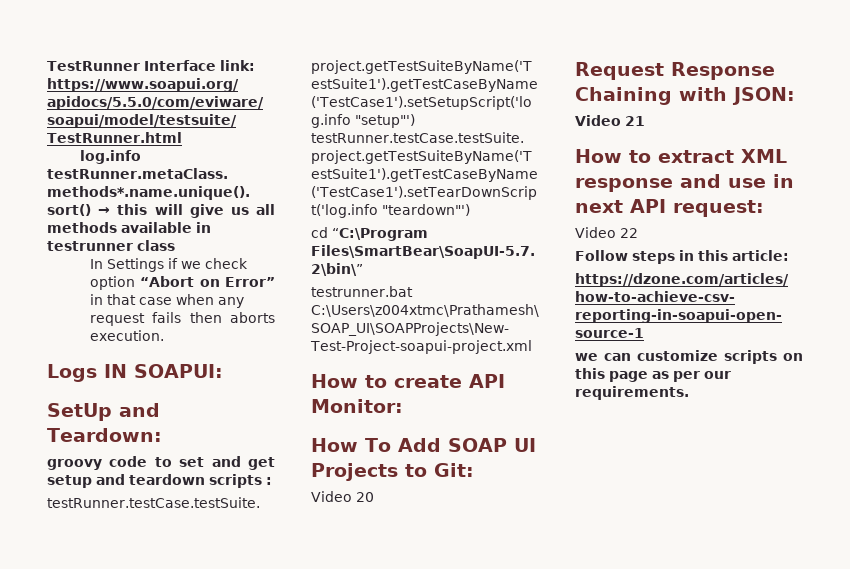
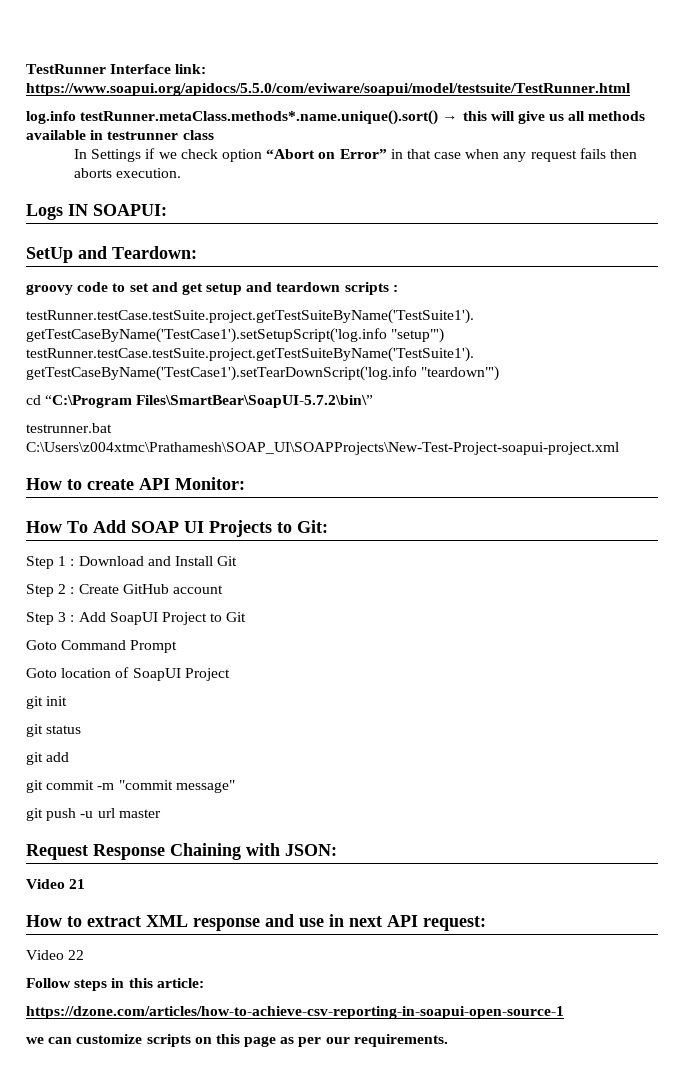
- Video 20
+ Step 1 : Download and Install Git
+ Step 2 : Create GitHub account
+ Step 3 : Add SoapUI Project to Git
+ Goto Command Prompt
+ Goto location of SoapUI Project
+ git init
+ git status
+ git add
+ git commit -m "commit message"
+ git push -u url master

